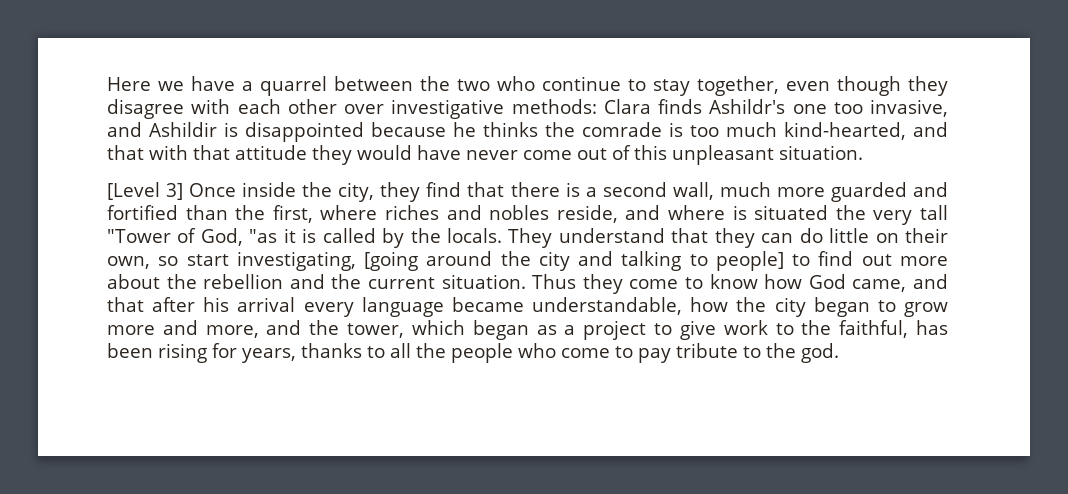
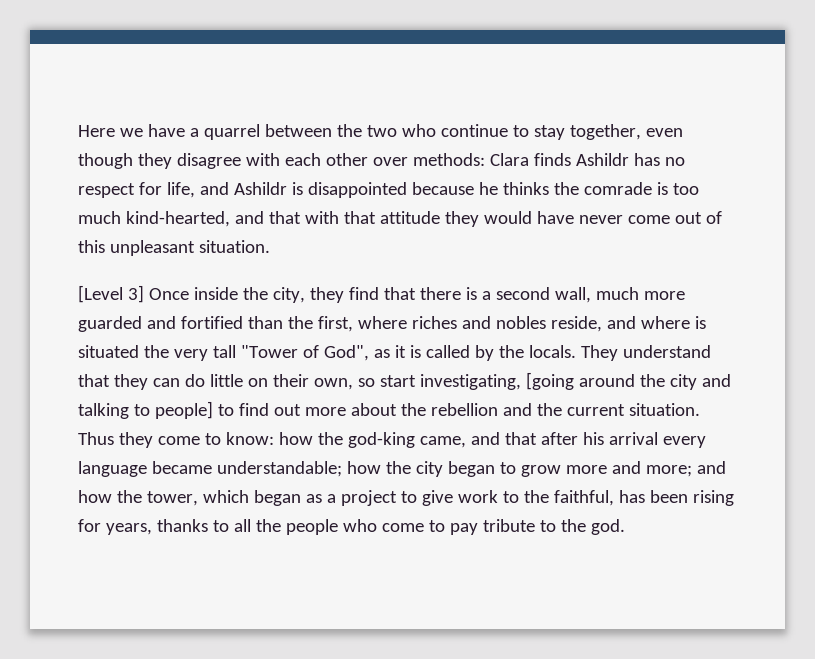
- Here we have a quarrel between the two who continue to stay together, even though they disagree with each other over investigative methods: Clara finds Ashildr's one too invasive, and Ashildir is disappointed because he thinks the comrade is too much kind-hearted, and that with that attitude they would have never come out of this unpleasant situation.
+ Here we have a quarrel between the two who continue to stay together, even though they disagree with each other over methods: Clara finds Ashildr has no respect for life, and Ashildr is disappointed because he thinks the comrade is too much kind-hearted, and that with that attitude they would have never come out of this unpleasant situation.
- [Level 3] Once inside the city, they find that there is a second wall, much more guarded and fortified than the first, where riches and nobles reside, and where is situated the very tall "Tower of God, "as it is called by the locals.
+ [Level 3] Once inside the city, they find that there is a second wall, much more guarded and fortified than the first, where riches and nobles reside, and where is situated the very tall "Tower of God", as it is called by the locals.
- Thus they come to know how God came, and that after his arrival every language became understandable, how the city began to grow more and more, and the tower, which began as a project to give work to the faithful, has been rising for years, thanks to all the people who come to pay tribute to the god.
+ Thus they come to know: how the god-king came, and that after his arrival every language became understandable; how the city began to grow more and more; and how the tower, which began as a project to give work to the faithful, has been rising for years, thanks to all the people who come to pay tribute to the god.

